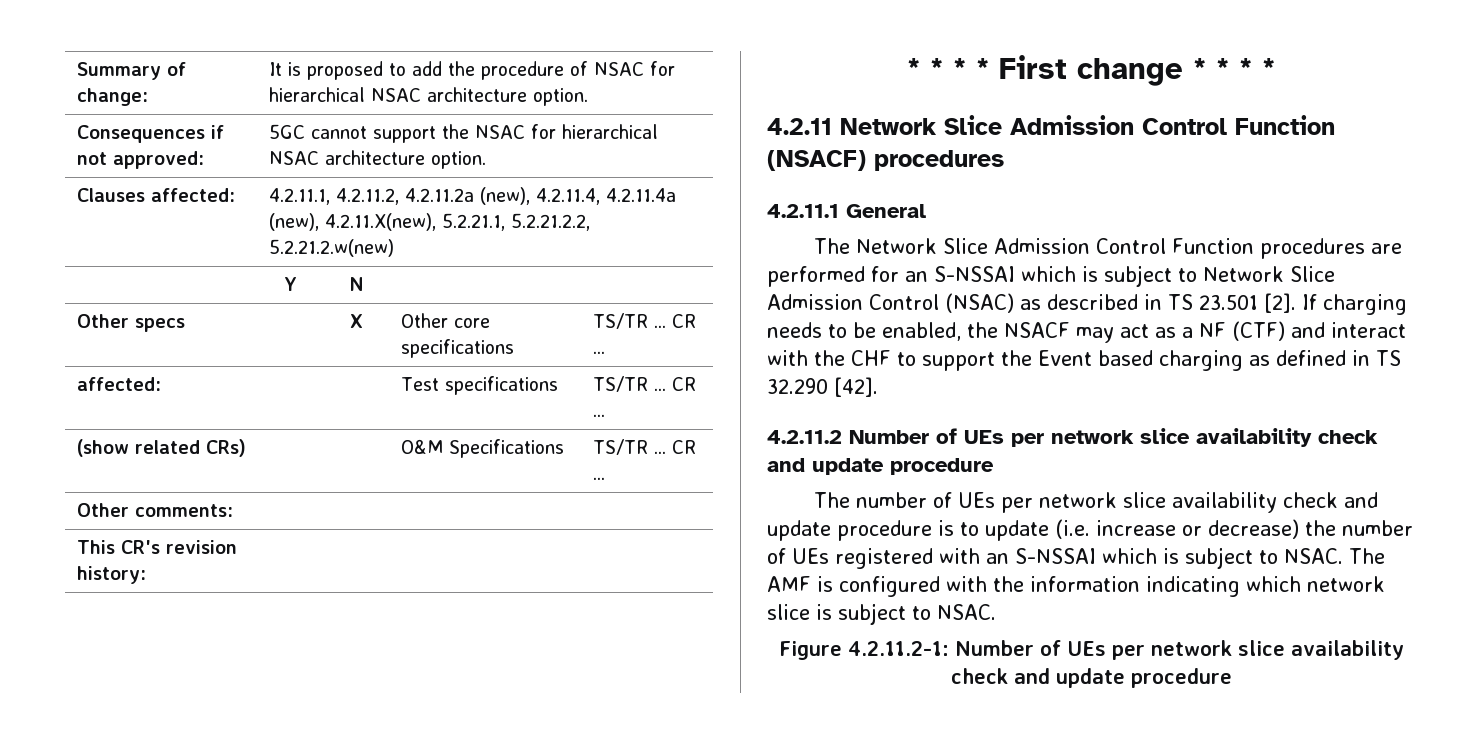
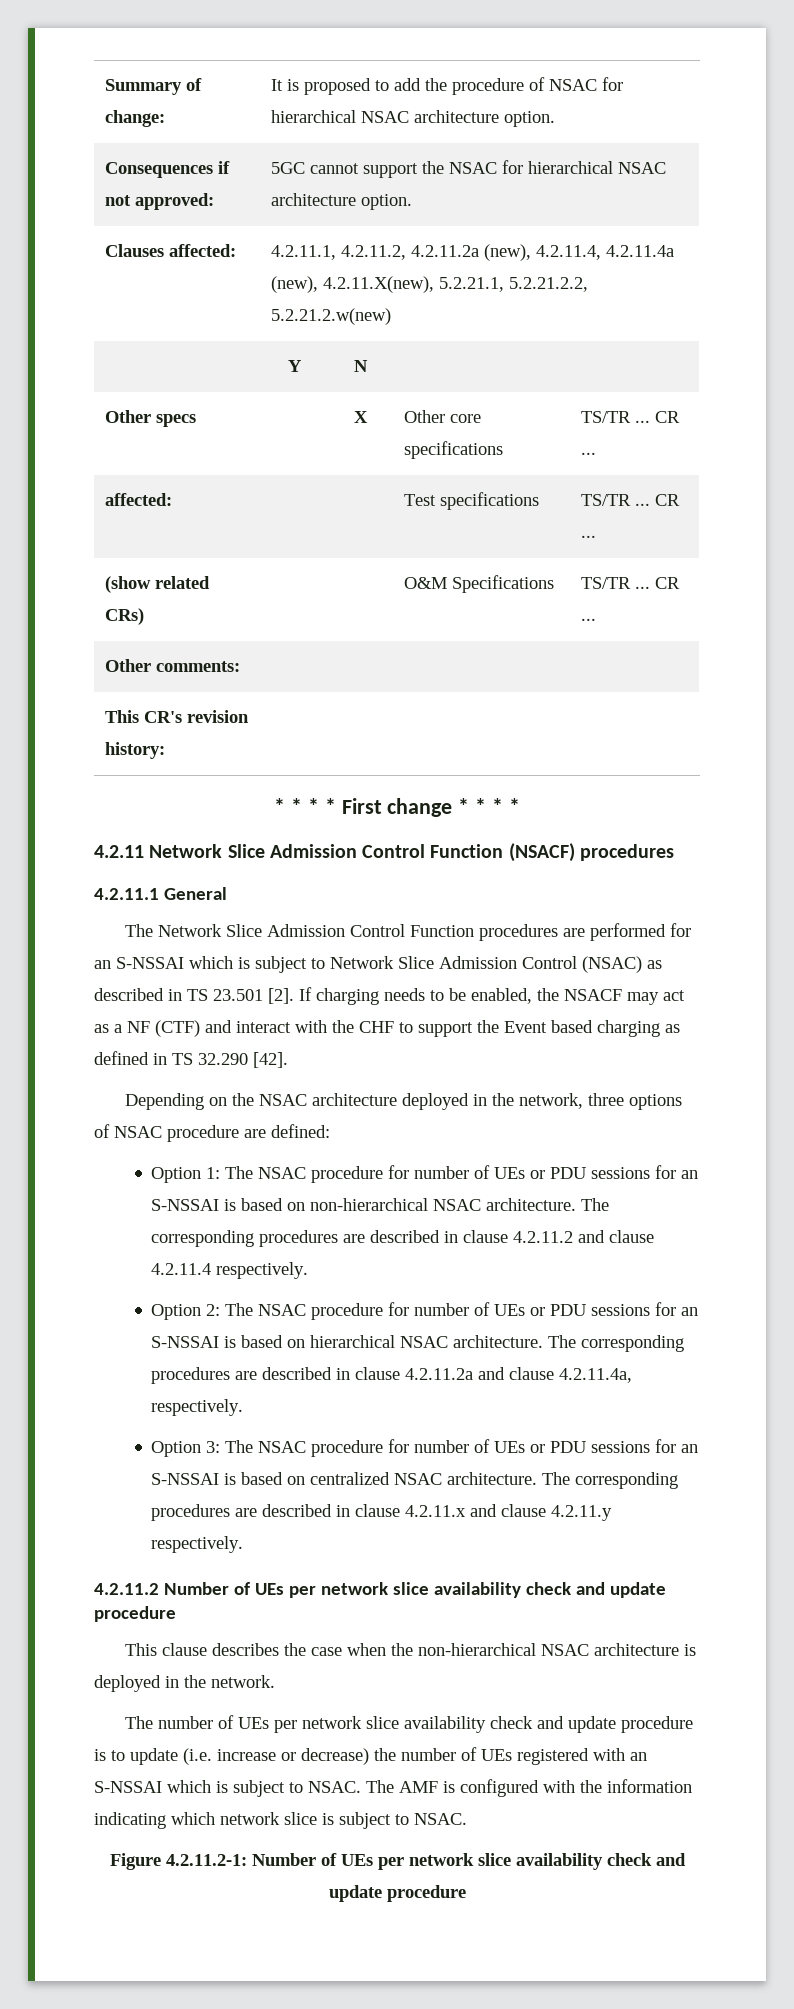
+ Depending on the NSAC architecture deployed in the network, three options of NSAC procedure are defined:
+ Option 1: The NSAC procedure for number of UEs or PDU sessions for an S-NSSAI is based on non-hierarchical NSAC architecture. The corresponding procedures are described in clause 4.2.11.2 and clause 4.2.11.4 respectively.
+ Option 2: The NSAC procedure for number of UEs or PDU sessions for an S-NSSAI is based on hierarchical NSAC architecture. The corresponding procedures are described in clause 4.2.11.2a and clause 4.2.11.4a, respectively.
+ Option 3: The NSAC procedure for number of UEs or PDU sessions for an S-NSSAI is based on centralized NSAC architecture. The corresponding procedures are described in clause 4.2.11.x and clause 4.2.11.y respectively.
+ This clause describes the case when the non-hierarchical NSAC architecture is deployed in the network.

